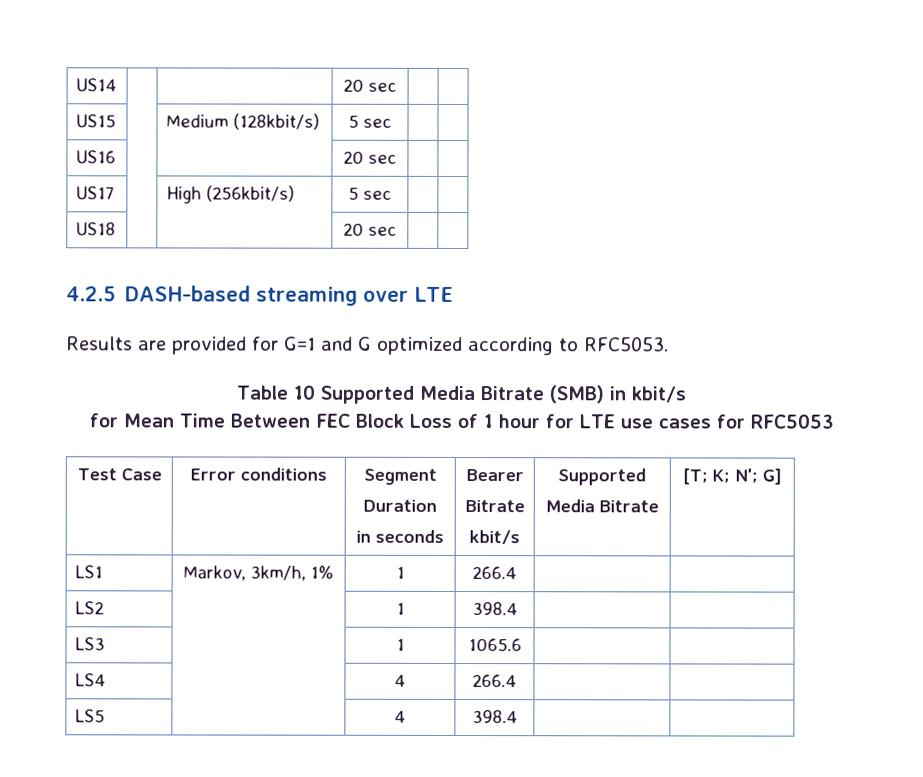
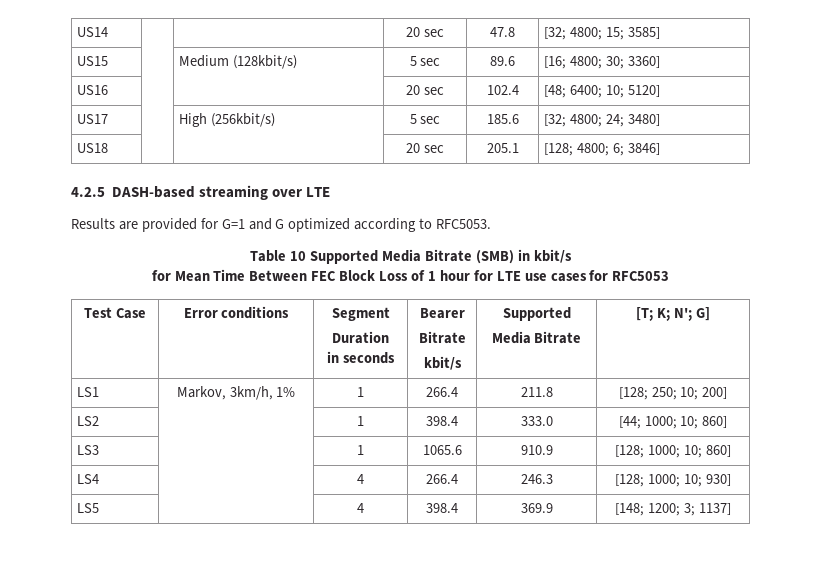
- US14 | | | 20 sec | |
+ US14 | | | 20 sec | 47.8 | [32; 4800; 15; 3585]
- US15 | | Medium (128kbit/s) | 5 sec | |
- US16 | | | 20 sec | |
+ US15 | | Medium (128kbit/s) | 5 sec | 89.6 | [16; 4800; 30; 3360]
+ US16 | | | 20 sec | 102.4 | [48; 6400; 10; 5120]
- US17 | | High (256kbit/s) | 5 sec | |
- US18 | | | 20 sec | |
+ US17 | | High (256kbit/s) | 5 sec | 185.6 | [32; 4800; 24; 3480]
+ US18 | | | 20 sec | 205.1 | [128; 4800; 6; 3846]
- LS1 | Markov, 3km/h, 1% | 1 | 266.4 | |
- LS2 | | 1 | 398.4 | |
- LS3 | | 1 | 1065.6 | |
- LS4 | | 4 | 266.4 | |
- LS5 | | 4 | 398.4 | |
+ LS1 | Markov, 3km/h, 1% | 1 | 266.4 | 211.8 | [128; 250; 10; 200]
+ LS2 | | 1 | 398.4 | 333.0 | [44; 1000; 10; 860]
+ LS3 | | 1 | 1065.6 | 910.9 | [128; 1000; 10; 860]
+ LS4 | | 4 | 266.4 | 246.3 | [128; 1000; 10; 930]
+ LS5 | | 4 | 398.4 | 369.9 | [148; 1200; 3; 1137]

